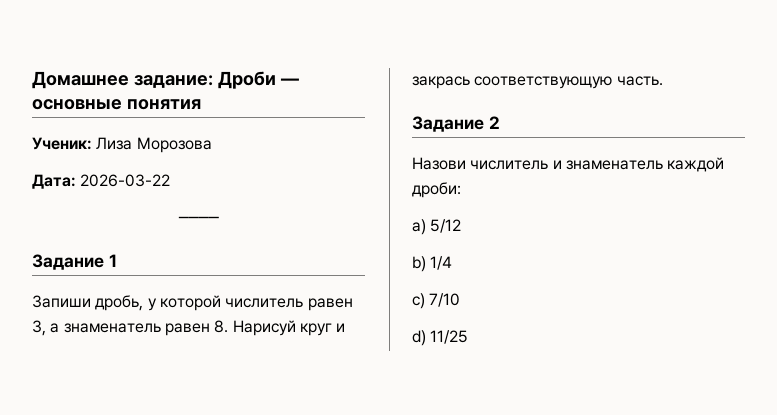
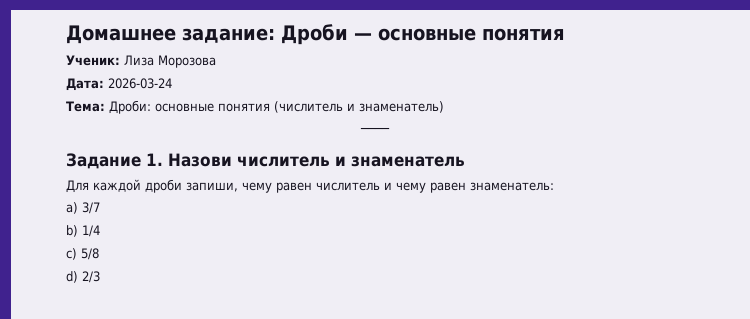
- Дата: 2026-03-22
+ Дата: 2026-03-24
+ Тема: Дроби: основные понятия (числитель и знаменатель)
  ────
- Задание 1
- Запиши дробь, у которой числитель равен 3, а знаменатель равен 8. Нарисуй круг и закрась соответствующую часть.
- Задание 2
- Назови числитель и знаменатель каждой дроби:
+ Задание 1. Назови числитель и знаменатель
+ Для каждой дроби запиши, чему равен числитель и чему равен знаменатель:
- a) 5/12
+ a) 3/7
- c) 7/10
+ c) 5/8
- d) 11/25
+ d) 2/3

